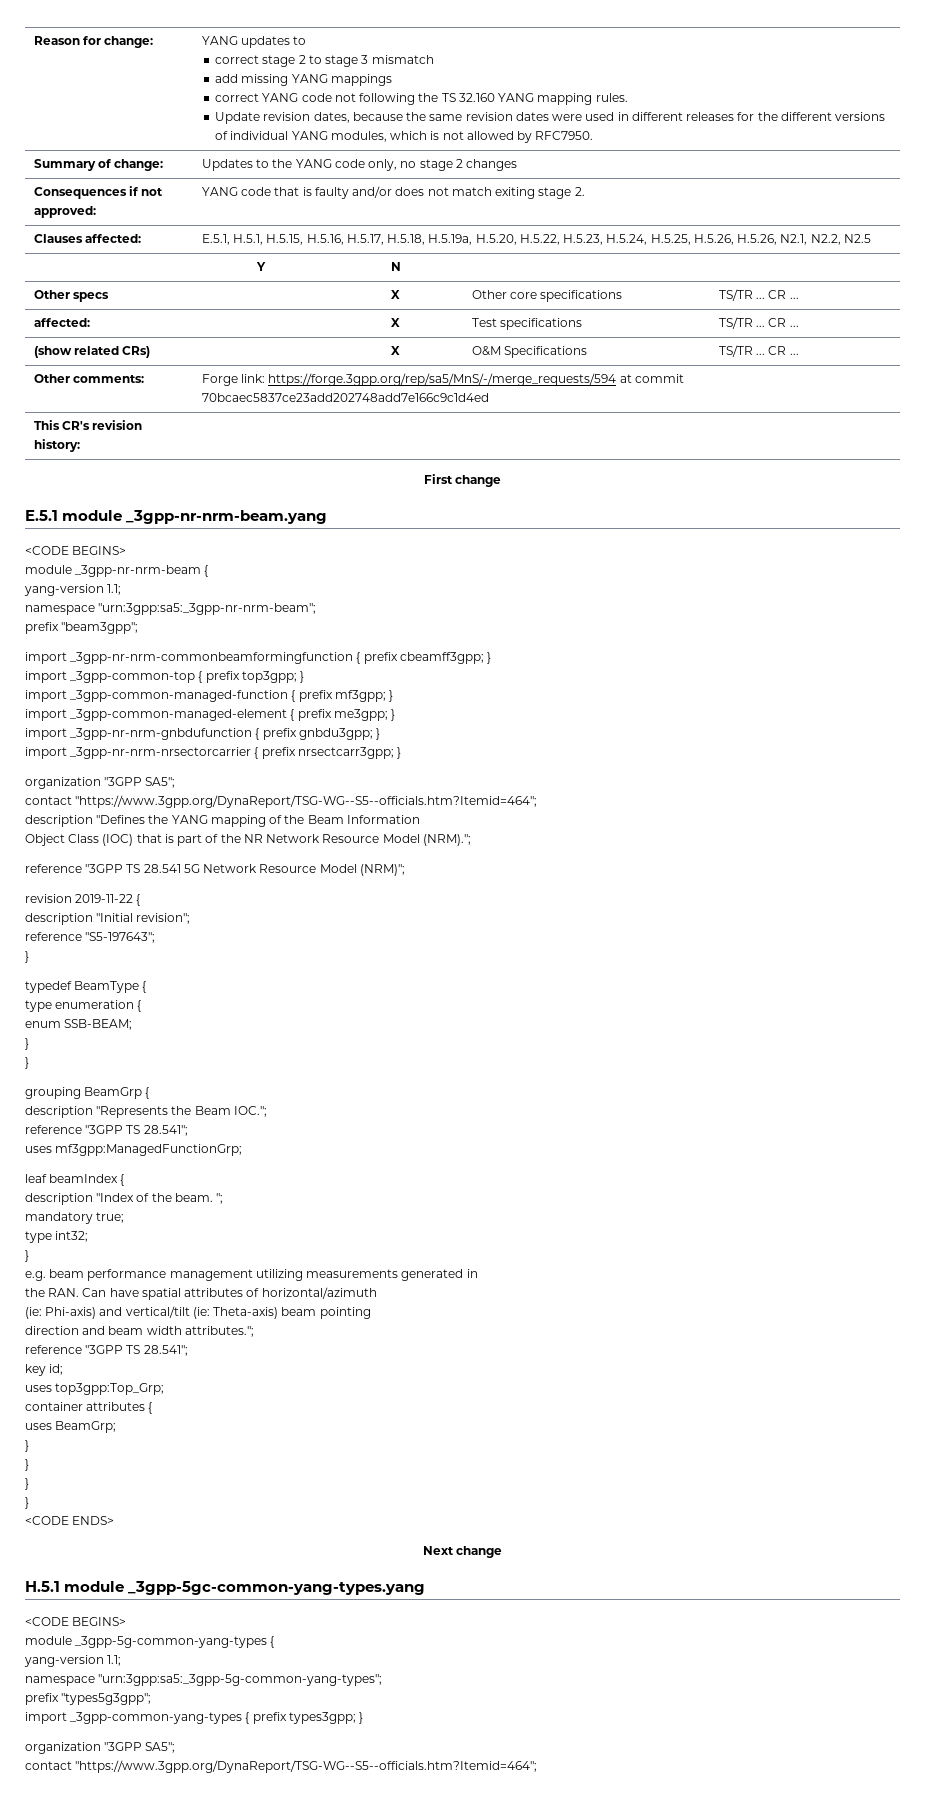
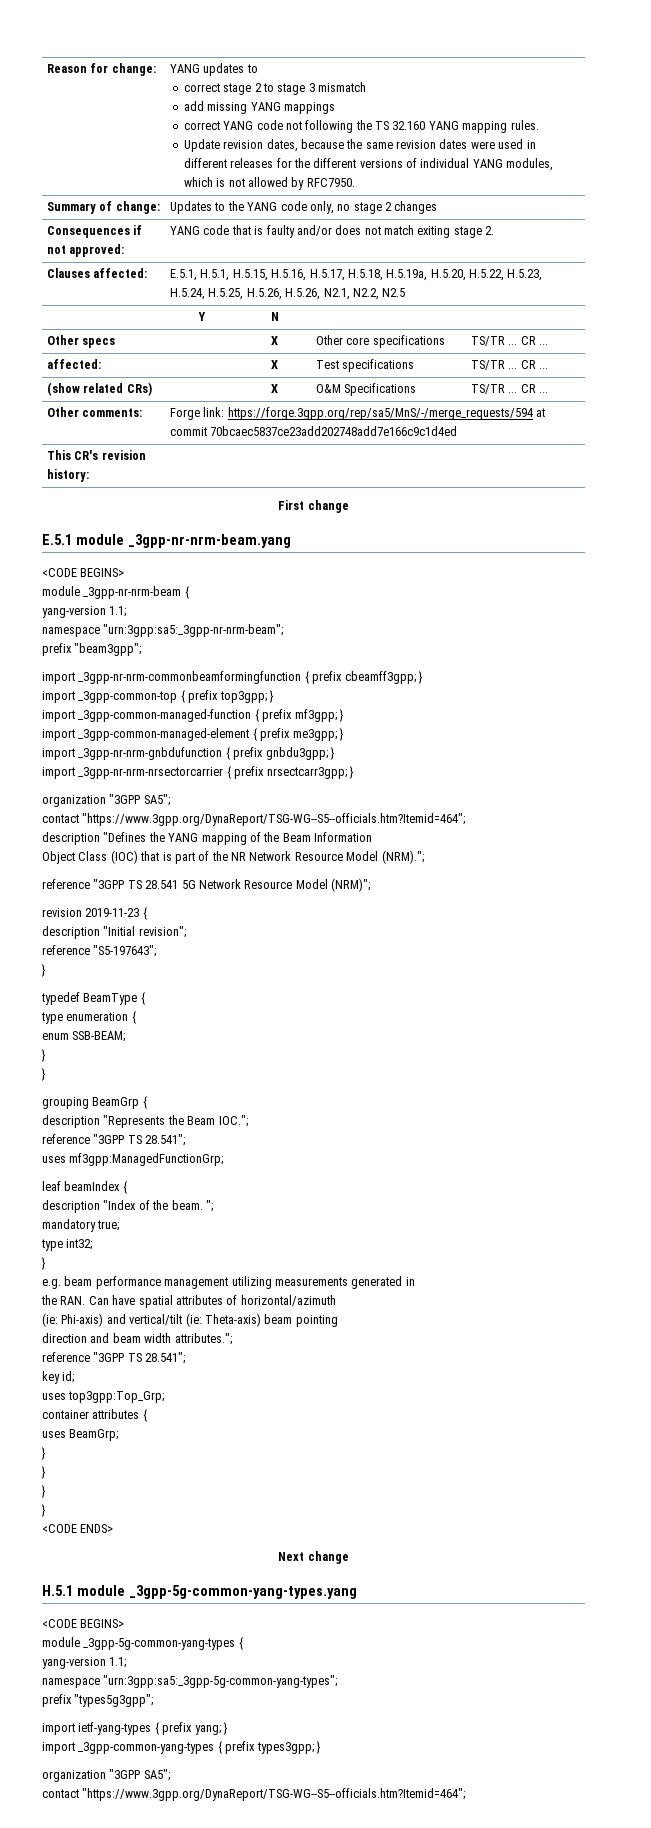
- revision 2019-11-22 {
+ revision 2019-11-23 {
- H.5.1 module _3gpp-5gc-common-yang-types.yang
+ H.5.1 module _3gpp-5g-common-yang-types.yang
+ import ietf-yang-types { prefix yang; }

